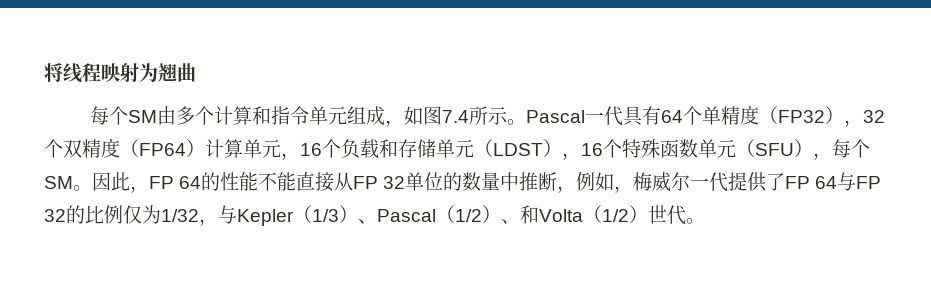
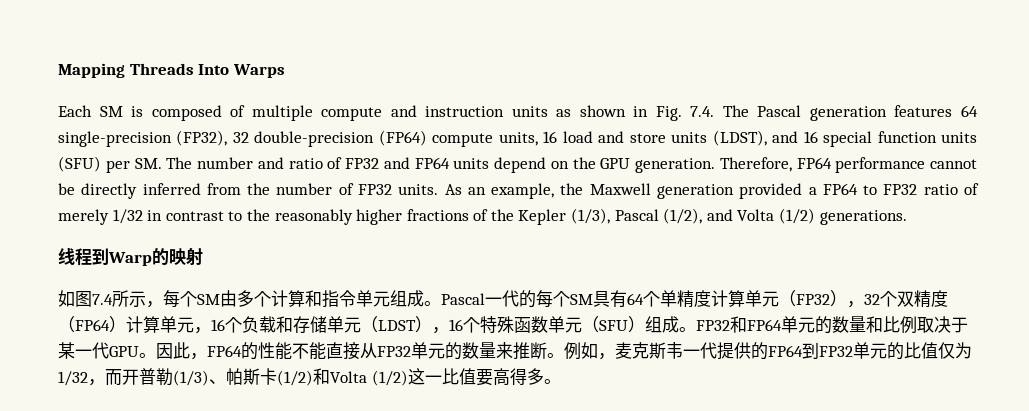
- 将线程映射为翘曲
- 每个SM由多个计算和指令单元组成，如图7.4所示。Pascal一代具有64个单精度（FP32），32个双精度（FP64）计算单元，16个负载和存储单元（LDST），16个特殊函数单元（SFU），每个SM。因此，FP 64的性能不能直接从FP 32单位的数量中推断，例如，梅威尔一代提供了FP 64与FP 32的比例仅为1/32，与Kepler（1/3）、Pascal（1/2）、和Volta（1/2）世代。
+ Mapping Threads Into Warps
+ Each SM is composed of multiple compute and instruction units as shown in Fig. 7.4. The Pascal generation features 64 single-precision (FP32), 32 double-precision (FP64) compute units, 16 load and store units (LDST), and 16 special function units (SFU) per SM. The number and ratio of FP32 and FP64 units depend on the GPU generation. Therefore, FP64 performance cannot be directly inferred from the number of FP32 units. As an example, the Maxwell generation provided a FP64 to FP32 ratio of merely 1/32 in contrast to the reasonably higher fractions of the Kepler (1/3), Pascal (1/2), and Volta (1/2) generations.
+ 线程到Warp的映射
+ 如图7.4所示，每个SM由多个计算和指令单元组成。Pascal一代的每个SM具有64个单精度计算单元（FP32），32个双精度（FP64）计算单元，16个负载和存储单元（LDST），16个特殊函数单元（SFU）组成。FP32和FP64单元的数量和比例取决于某一代GPU。因此，FP64的性能不能直接从FP32单元的数量来推断。例如，麦克斯韦一代提供的FP64到FP32单元的比值仅为1/32，而开普勒(1/3)、帕斯卡(1/2)和Volta (1/2)这一比值要高得多。

